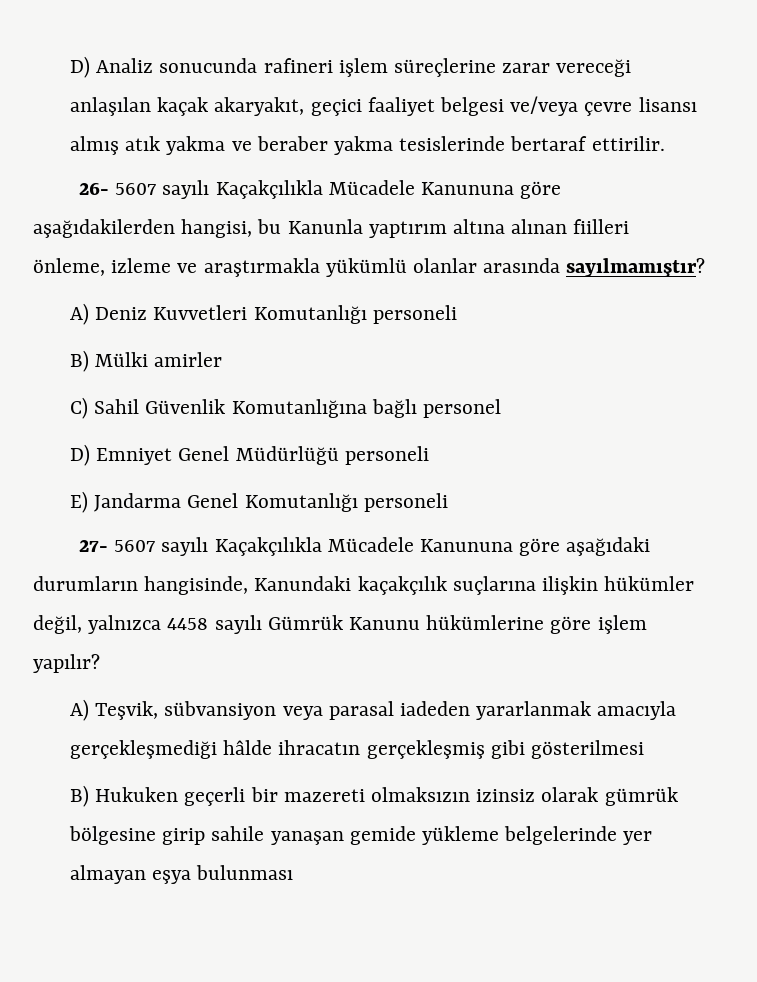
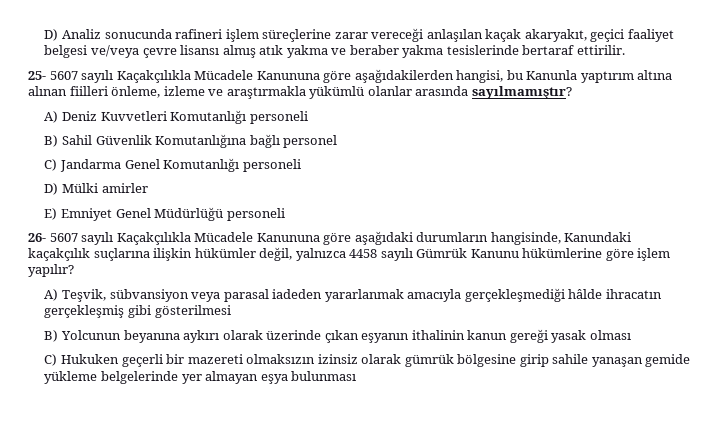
- 26- 5607 sayılı Kaçakçılıkla Mücadele Kanununa göre aşağıdakilerden hangisi, bu Kanunla yaptırım altına alınan fiilleri önleme, izleme ve araştırmakla yükümlü olanlar arasında sayılmamıştır?
+ 25- 5607 sayılı Kaçakçılıkla Mücadele Kanununa göre aşağıdakilerden hangisi, bu Kanunla yaptırım altına alınan fiilleri önleme, izleme ve araştırmakla yükümlü olanlar arasında sayılmamıştır?
- B) Mülki amirler
- C) Sahil Güvenlik Komutanlığına bağlı personel
+ B) Sahil Güvenlik Komutanlığına bağlı personel
- D) Emniyet Genel Müdürlüğü personeli
- E) Jandarma Genel Komutanlığı personeli
- 27- 5607 sayılı Kaçakçılıkla Mücadele Kanununa göre aşağıdaki durumların hangisinde, Kanundaki kaçakçılık suçlarına ilişkin hükümler değil, yalnızca 4458 sayılı Gümrük Kanunu hükümlerine göre işlem yapılır?
+ C) Jandarma Genel Komutanlığı personeli
+ D) Mülki amirler
+ E) Emniyet Genel Müdürlüğü personeli
+ 26- 5607 sayılı Kaçakçılıkla Mücadele Kanununa göre aşağıdaki durumların hangisinde, Kanundaki kaçakçılık suçlarına ilişkin hükümler değil, yalnızca 4458 sayılı Gümrük Kanunu hükümlerine göre işlem yapılır?
- B) Hukuken geçerli bir mazereti olmaksızın izinsiz olarak gümrük bölgesine girip sahile yanaşan gemide yükleme belgelerinde yer almayan eşya bulunması
+ B) Yolcunun beyanına aykırı olarak üzerinde çıkan eşyanın ithalinin kanun gereği yasak olması
+ C) Hukuken geçerli bir mazereti olmaksızın izinsiz olarak gümrük bölgesine girip sahile yanaşan gemide yükleme belgelerinde yer almayan eşya bulunması

